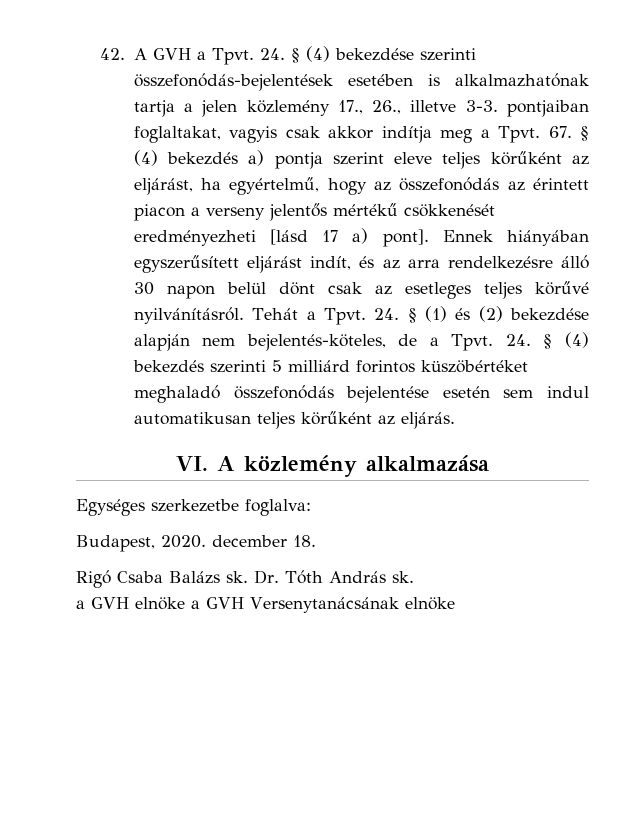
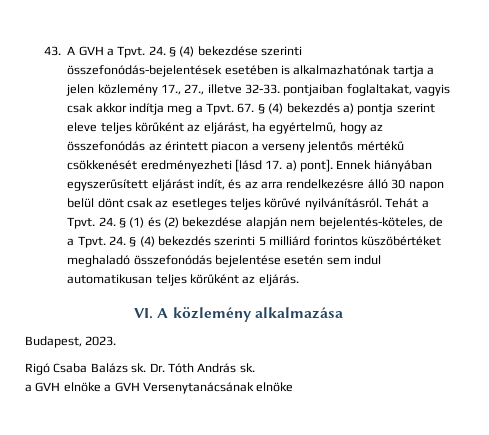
- 42. A GVH a Tpvt.
+ 43. A GVH a Tpvt.
- 24. § (4) bekezdése szerinti összefonódás-bejelentések esetében is alkalmazhatónak tartja a jelen közlemény 17., 26., illetve 3-3. pontjaiban foglaltakat, vagyis csak akkor indítja meg a Tpvt.
+ 24. § (4) bekezdése szerinti összefonódás-bejelentések esetében is alkalmazhatónak tartja a jelen közlemény 17., 27., illetve 32-33. pontjaiban foglaltakat, vagyis csak akkor indítja meg a Tpvt.
- 67. § (4) bekezdés a) pontja szerint eleve teljes körűként az eljárást, ha egyértelmű, hogy az összefonódás az érintett piacon a verseny jelentős mértékű csökkenését eredményezheti [lásd 17 a) pont].
+ 67. § (4) bekezdés a) pontja szerint eleve teljes körűként az eljárást, ha egyértelmű, hogy az összefonódás az érintett piacon a verseny jelentős mértékű csökkenését eredményezheti [lásd 17. a) pont].
- Egységes szerkezetbe foglalva:
- Budapest, 2020. december 18.
+ Budapest, 2023.

